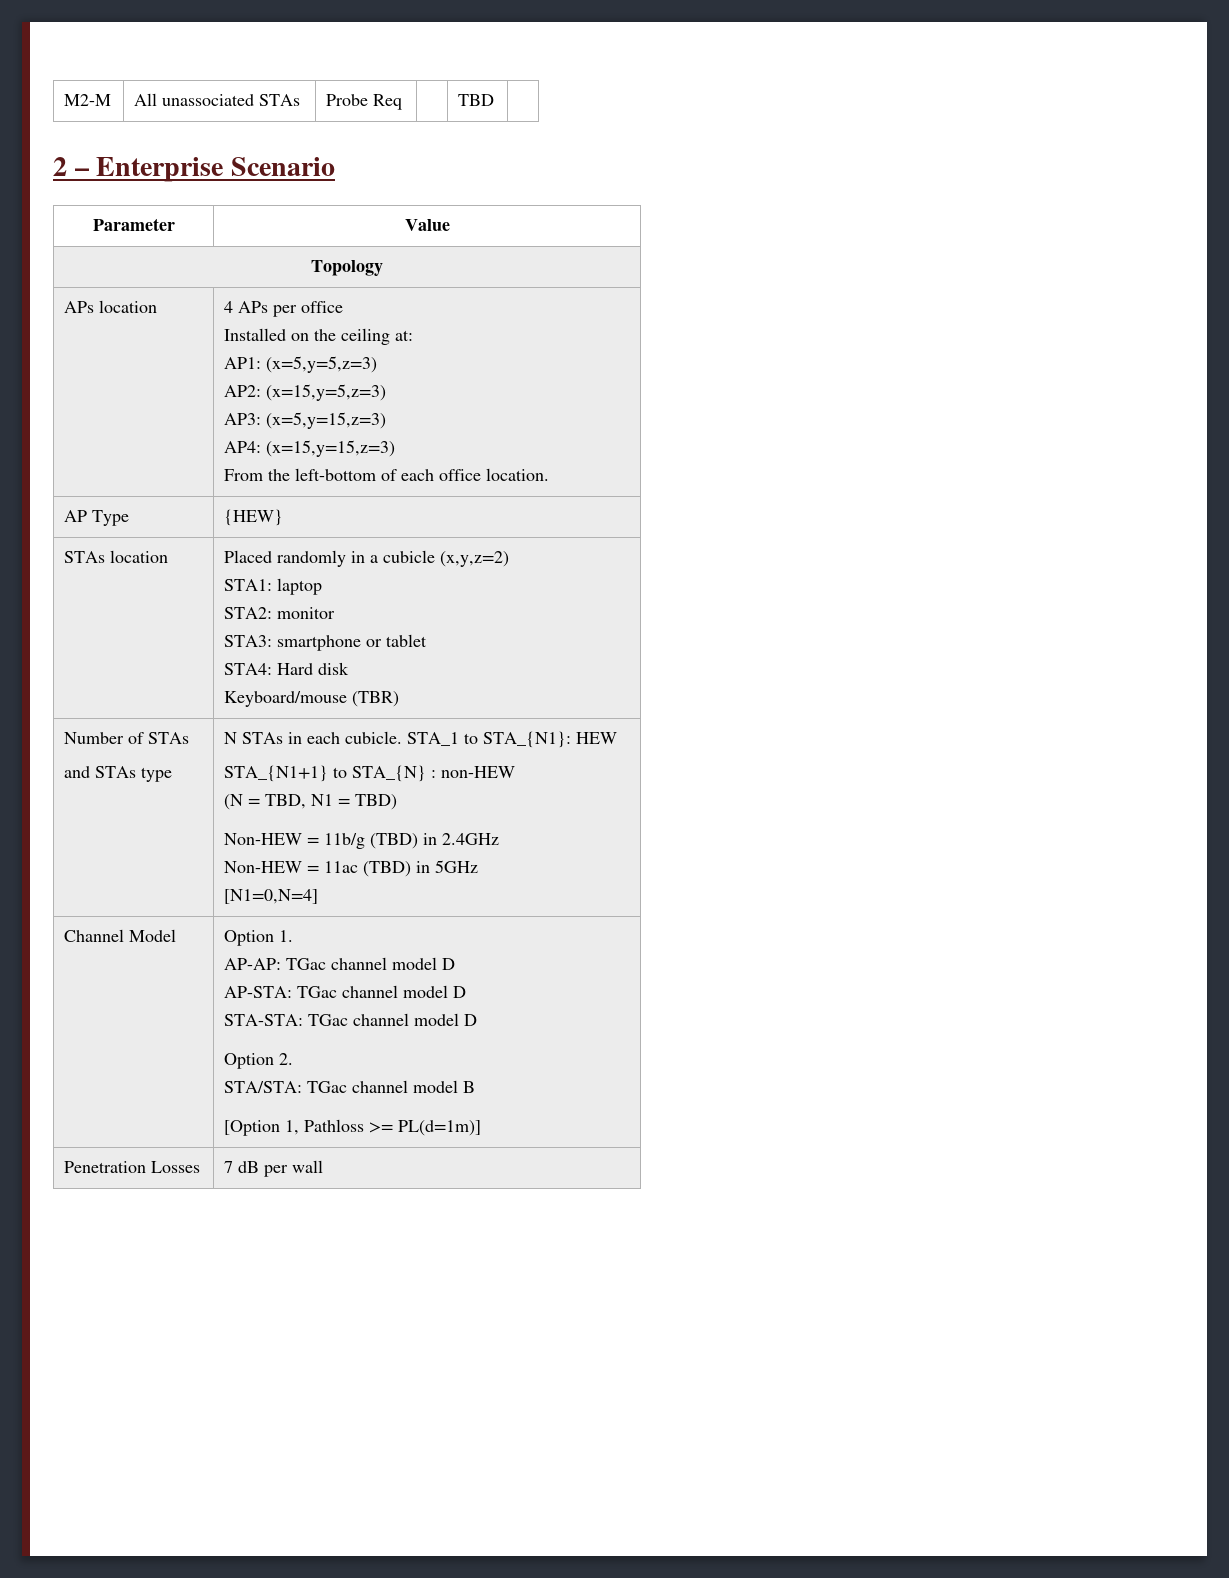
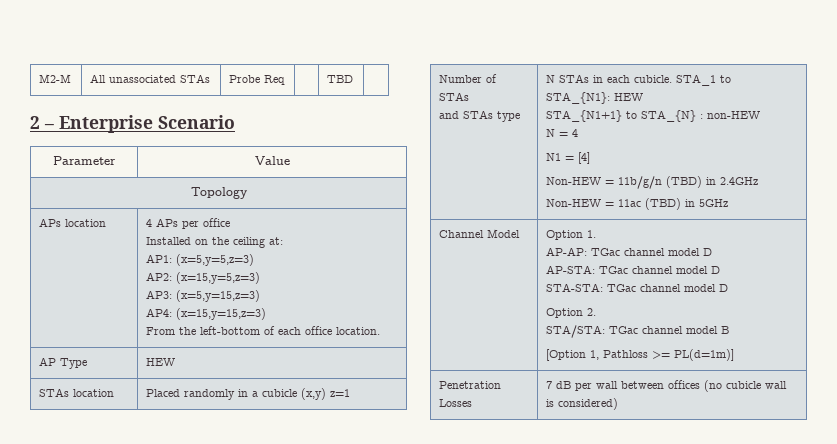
- AP Type | {HEW}
+ AP Type | HEW
- STAs location | Placed randomly in a cubicle (x,y,z=2)
- STA1: laptop
- STA2: monitor
- STA3: smartphone or tablet
- STA4: Hard disk
- Keyboard/mouse (TBR)
+ STAs location | Placed randomly in a cubicle (x,y) z=1
  Number of STAs
  and STAs type | N STAs in each cubicle. STA_1 to STA_{N1}: HEW
  STA_{N1+1} to STA_{N} : non-HEW
- (N = TBD, N1 = TBD)
- Non-HEW = 11b/g (TBD) in 2.4GHz
+ N = 4
+ N1 = [4]
+ Non-HEW = 11b/g/n (TBD) in 2.4GHz
  Non-HEW = 11ac (TBD) in 5GHz
- [N1=0,N=4]
- Penetration Losses | 7 dB per wall
+ Penetration Losses | 7 dB per wall between offices (no cubicle wall is considered)

